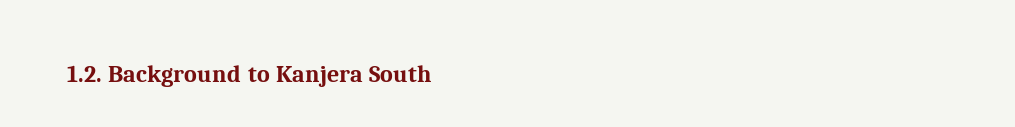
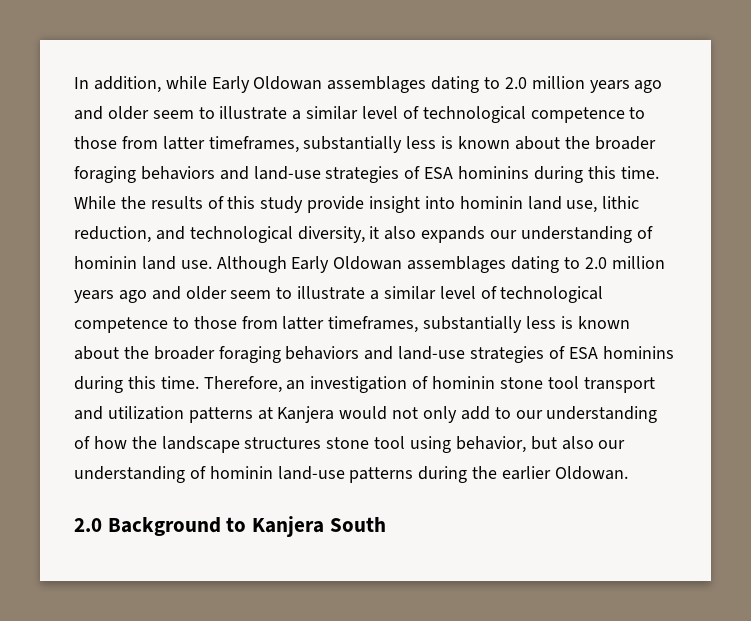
- 1.2. Background to Kanjera South
+ In addition, while Early Oldowan assemblages dating to 2.0 million years ago and older seem to illustrate a similar level of technological competence to those from latter timeframes, substantially less is known about the broader foraging behaviors and land-use strategies of ESA hominins during this time. While the results of this study provide insight into hominin land use, lithic reduction, and technological diversity, it also expands our understanding of hominin land use. Although Early Oldowan assemblages dating to 2.0 million years ago and older seem to illustrate a similar level of technological competence to those from latter timeframes, substantially less is known about the broader foraging behaviors and land-use strategies of ESA hominins during this time. Therefore, an investigation of hominin stone tool transport and utilization patterns at Kanjera would not only add to our understanding of how the landscape structures stone tool using behavior, but also our understanding of hominin land-use patterns during the earlier Oldowan.
+ 2.0 Background to Kanjera South

